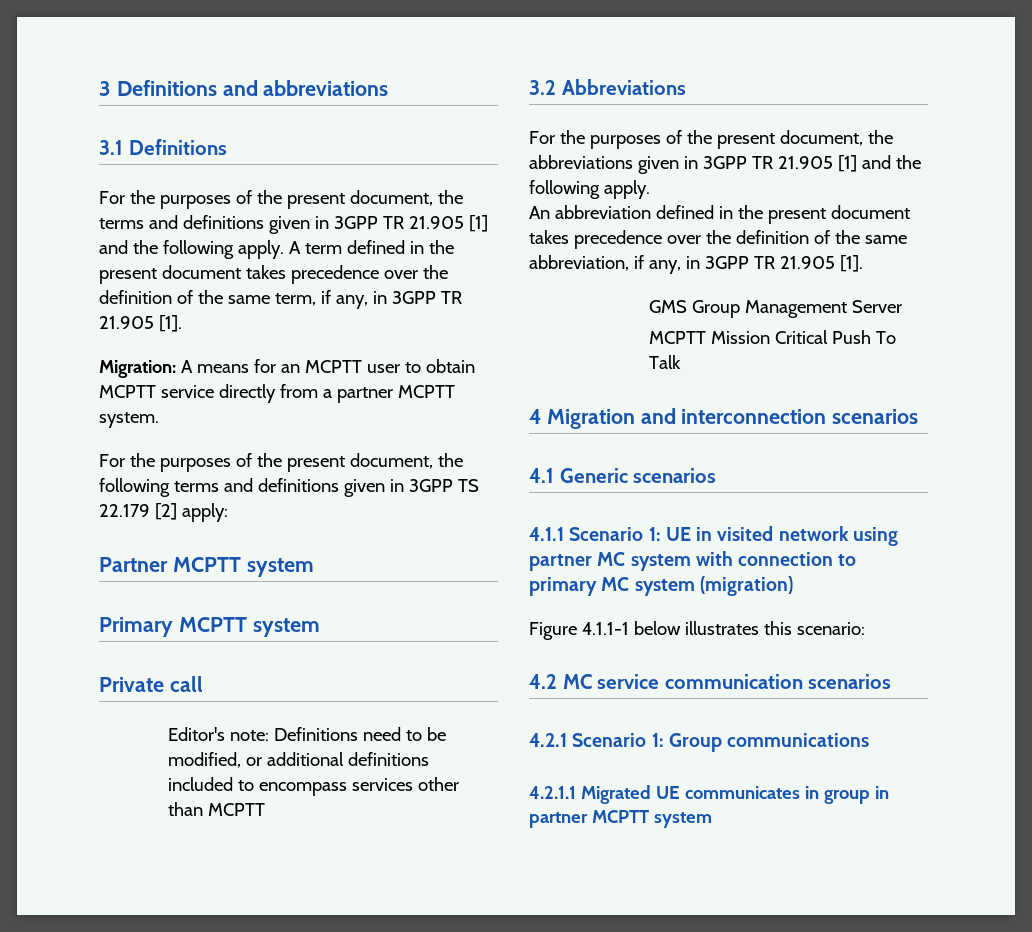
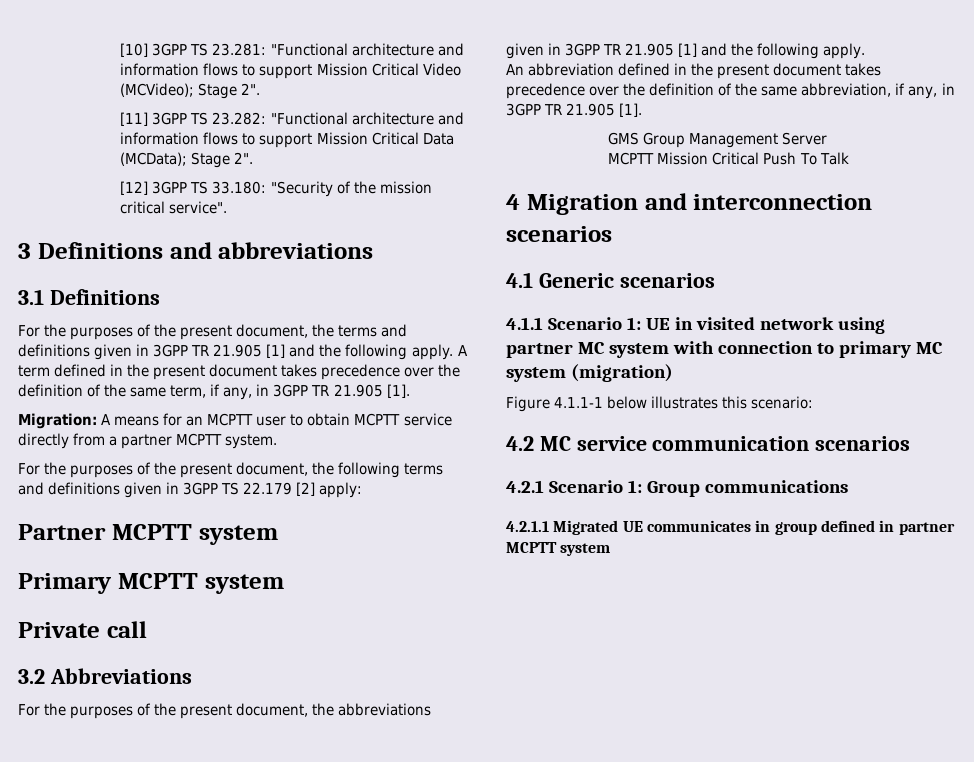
+ [10] 3GPP TS 23.281: "Functional architecture and information flows to support Mission Critical Video (MCVideo); Stage 2".
+ [11] 3GPP TS 23.282: "Functional architecture and information flows to support Mission Critical Data (MCData); Stage 2".
+ [12] 3GPP TS 33.180: "Security of the mission critical service".
- Editor's note: Definitions need to be modified, or additional definitions included to encompass services other than MCPTT
- 4.2.1.1 Migrated UE communicates in group in partner MCPTT system
+ 4.2.1.1 Migrated UE communicates in group defined in partner MCPTT system

